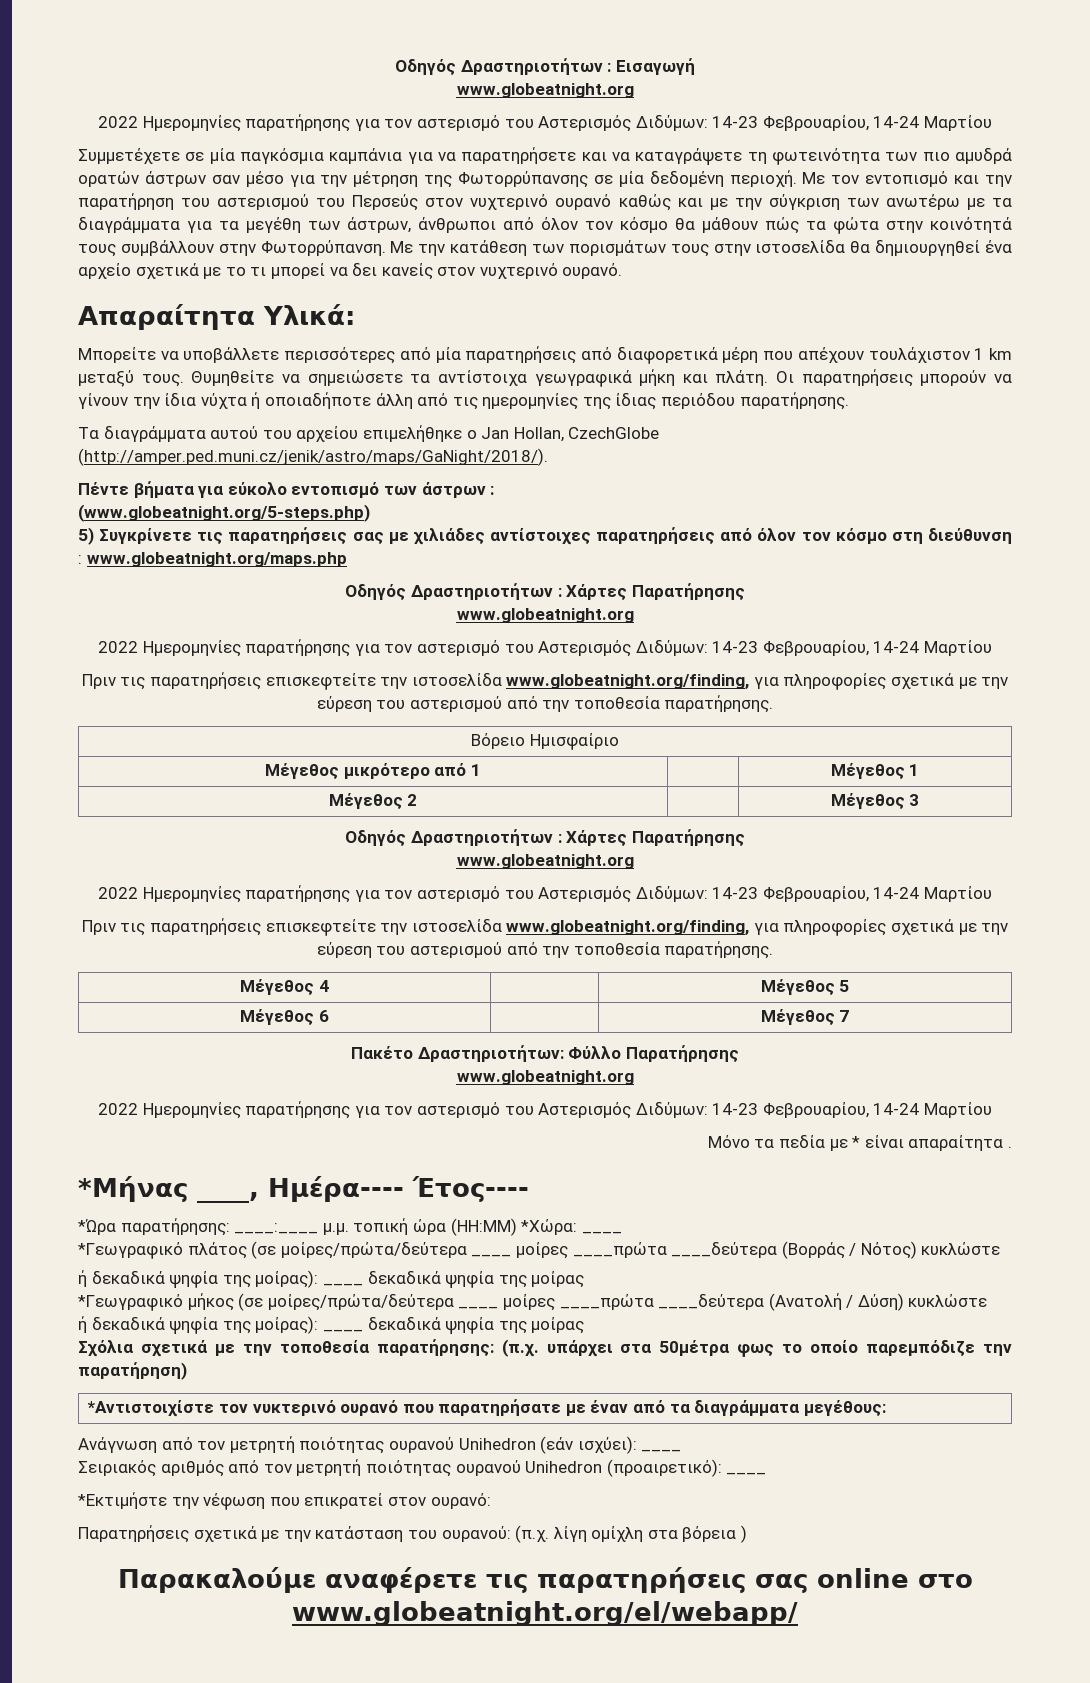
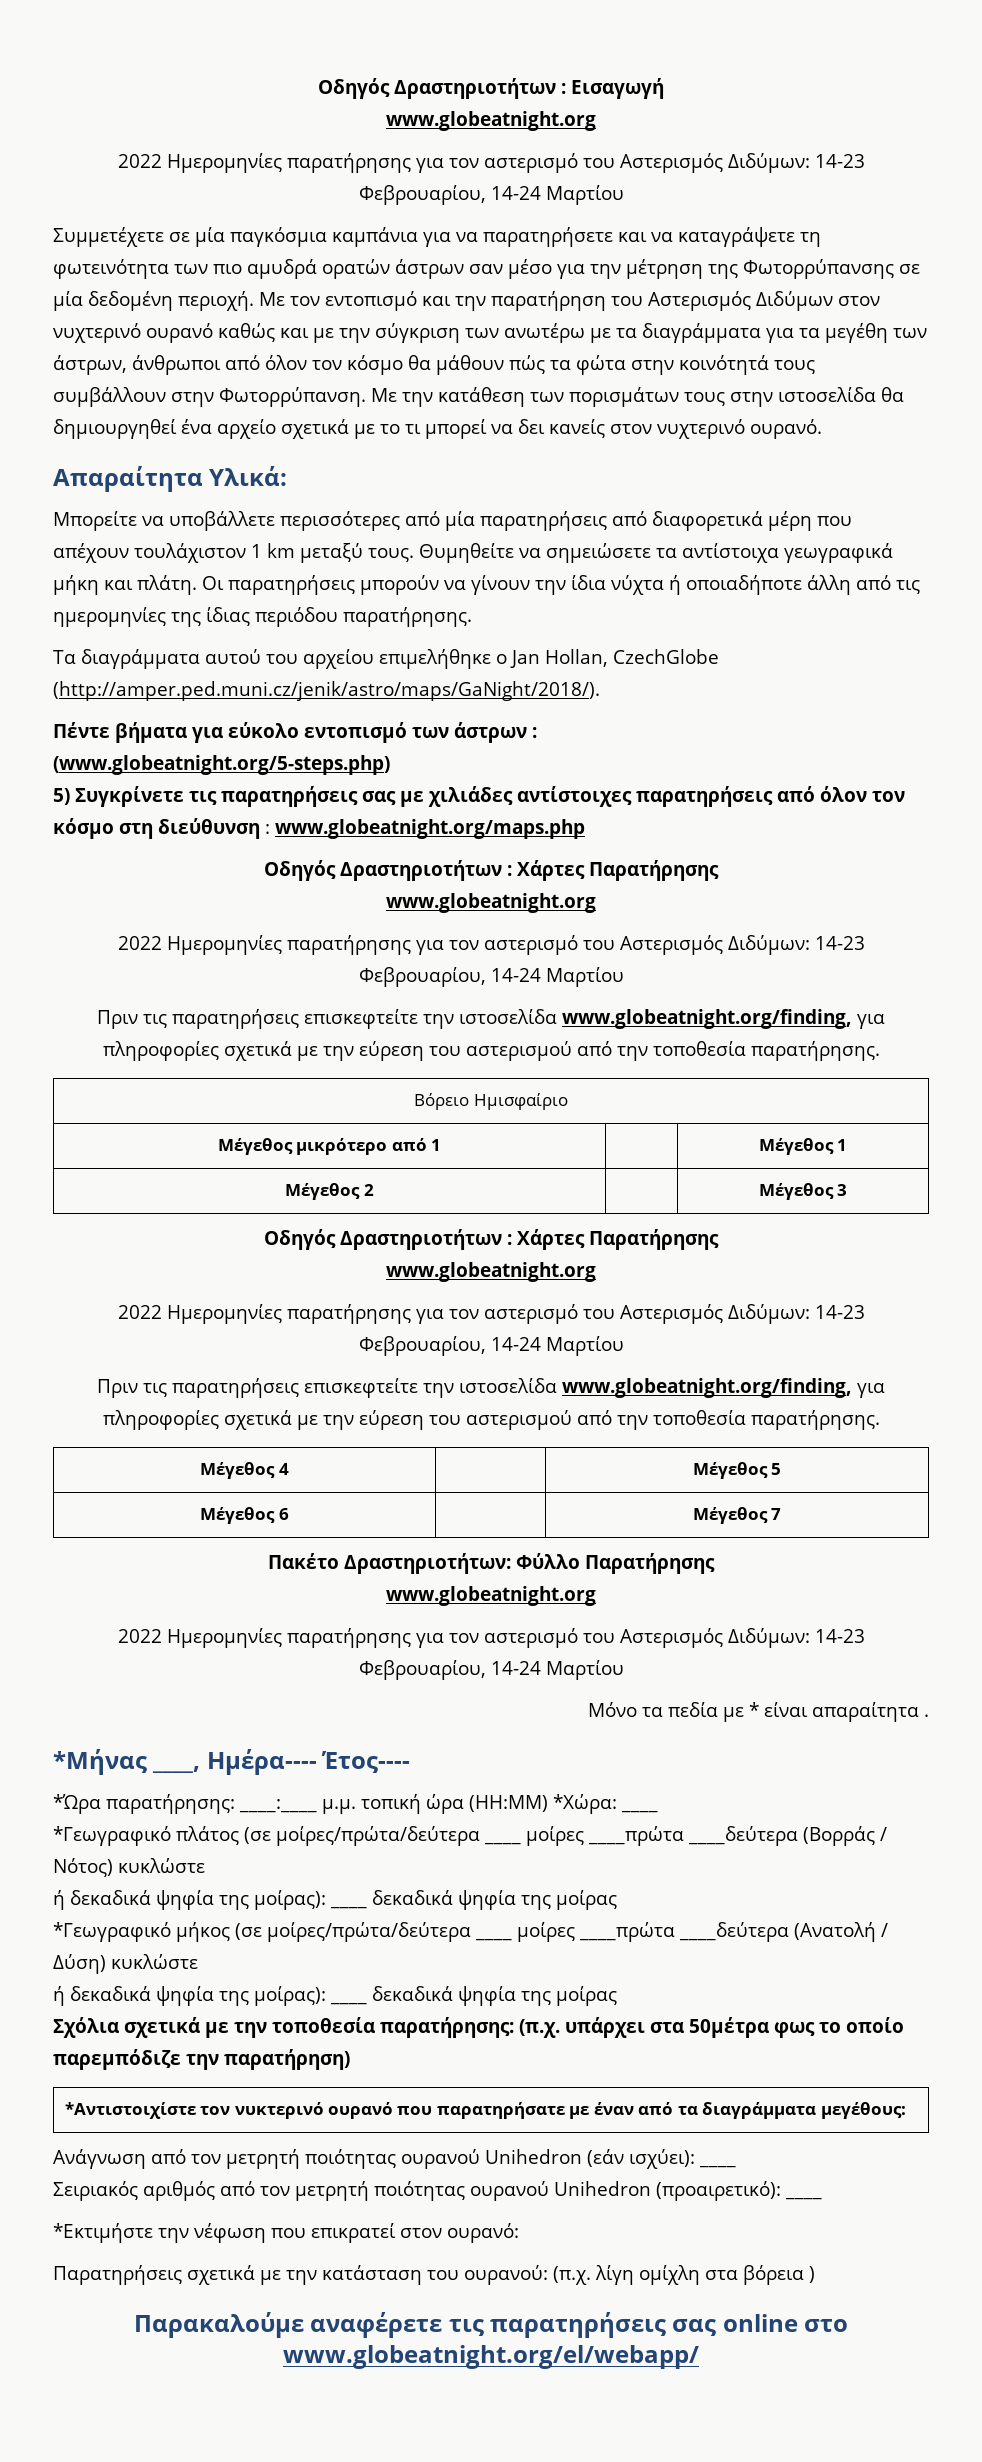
- Με τον εντοπισμό και την παρατήρηση του αστερισμού του Περσεύς στον νυχτερινό ουρανό καθώς και με την σύγκριση των ανωτέρω με τα διαγράμματα για τα μεγέθη των άστρων, άνθρωποι από όλον τον κόσμο θα μάθουν πώς τα φώτα στην κοινότητά τους συμβάλλουν στην Φωτορρύπανση.
+ Με τον εντοπισμό και την παρατήρηση του Αστερισμός Διδύμων στον νυχτερινό ουρανό καθώς και με την σύγκριση των ανωτέρω με τα διαγράμματα για τα μεγέθη των άστρων, άνθρωποι από όλον τον κόσμο θα μάθουν πώς τα φώτα στην κοινότητά τους συμβάλλουν στην Φωτορρύπανση.

